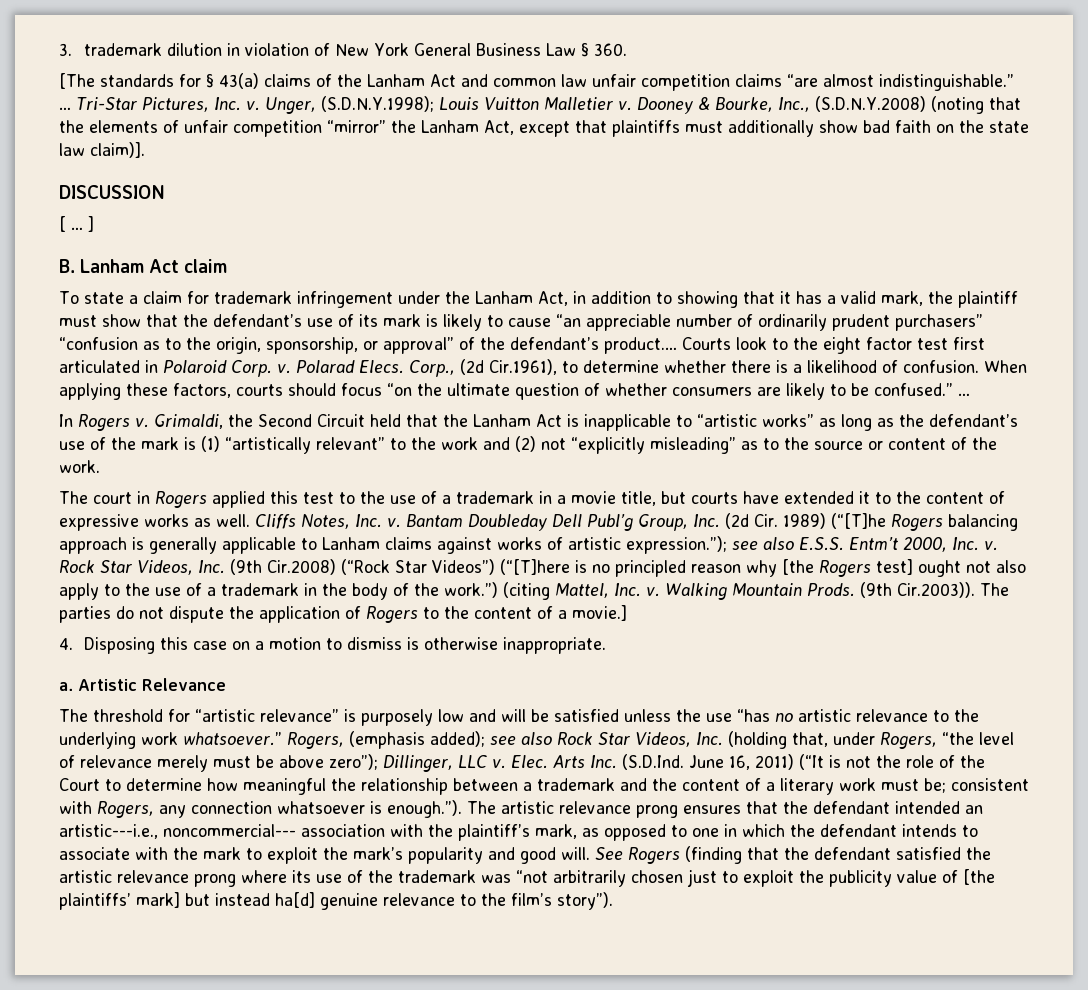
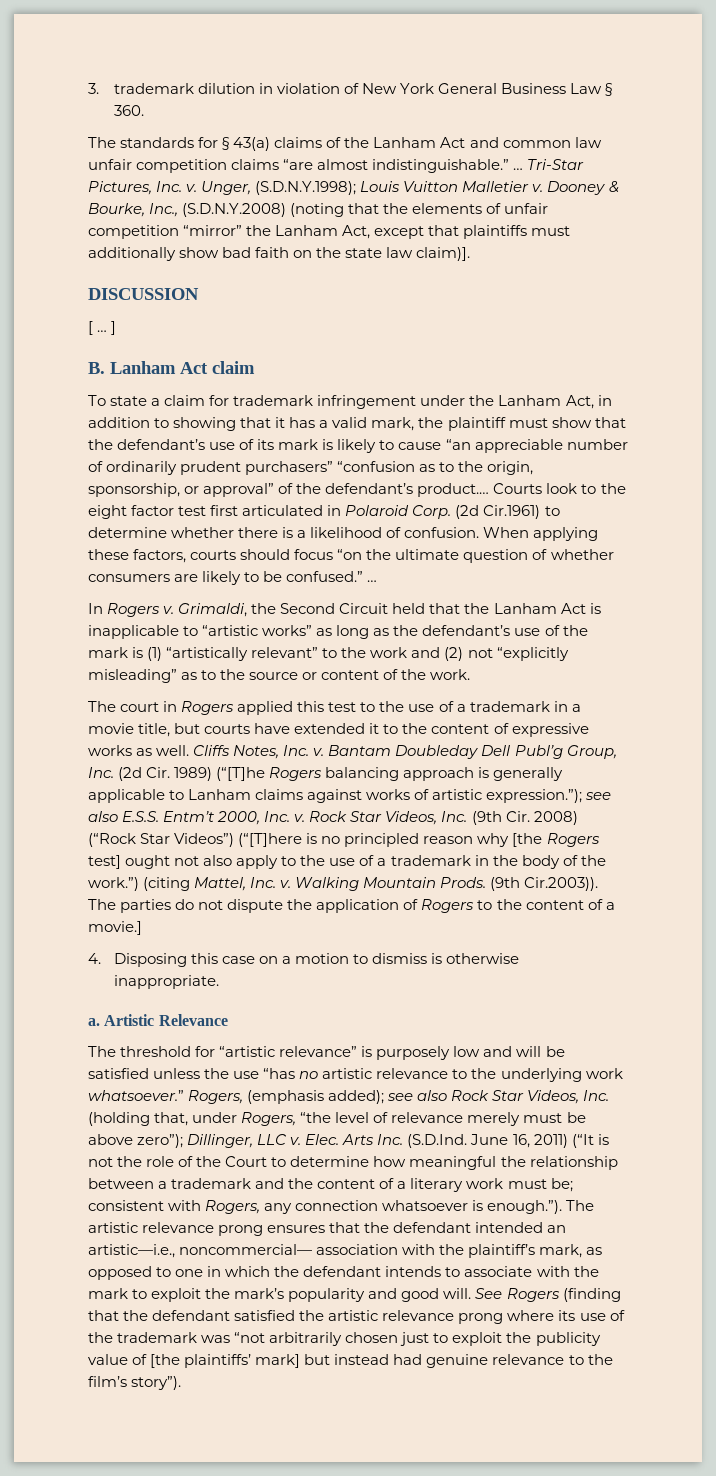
- [The standards for § 43(a) claims of the Lanham Act and common law unfair competition claims “are almost indistinguishable.”
+ The standards for § 43(a) claims of the Lanham Act and common law unfair competition claims “are almost indistinguishable.”
- Courts look to the eight factor test first articulated in Polaroid Corp. v. Polarad Elecs. Corp., (2d Cir.1961), to determine whether there is a likelihood of confusion.
+ Courts look to the eight factor test first articulated in Polaroid Corp. (2d Cir.1961) to determine whether there is a likelihood of confusion.
- Rock Star Videos, Inc. (9th Cir.2008) (“Rock Star Videos”) (“[T]here is no principled reason why [the Rogers test] ought not also apply to the use of a trademark in the body of the work.”)
+ Rock Star Videos, Inc. (9th Cir. 2008) (“Rock Star Videos”) (“[T]here is no principled reason why [the Rogers test] ought not also apply to the use of a trademark in the body of the work.”)
- consistent with Rogers, any connection whatsoever is enough.”). The artistic relevance prong ensures that the defendant intended an artistic---i.e., noncommercial--- association with the plaintiff’s mark, as opposed to one in which the defendant intends to associate with the mark to exploit the mark’s popularity and good will.
+ consistent with Rogers, any connection whatsoever is enough.”). The artistic relevance prong ensures that the defendant intended an artistic—i.e., noncommercial— association with the plaintiff’s mark, as opposed to one in which the defendant intends to associate with the mark to exploit the mark’s popularity and good will.
- See Rogers (finding that the defendant satisfied the artistic relevance prong where its use of the trademark was “not arbitrarily chosen just to exploit the publicity value of [the plaintiffs’ mark] but instead ha[d] genuine relevance to the film’s story”).
+ See Rogers (finding that the defendant satisfied the artistic relevance prong where its use of the trademark was “not arbitrarily chosen just to exploit the publicity value of [the plaintiffs’ mark] but instead had genuine relevance to the film’s story”).

